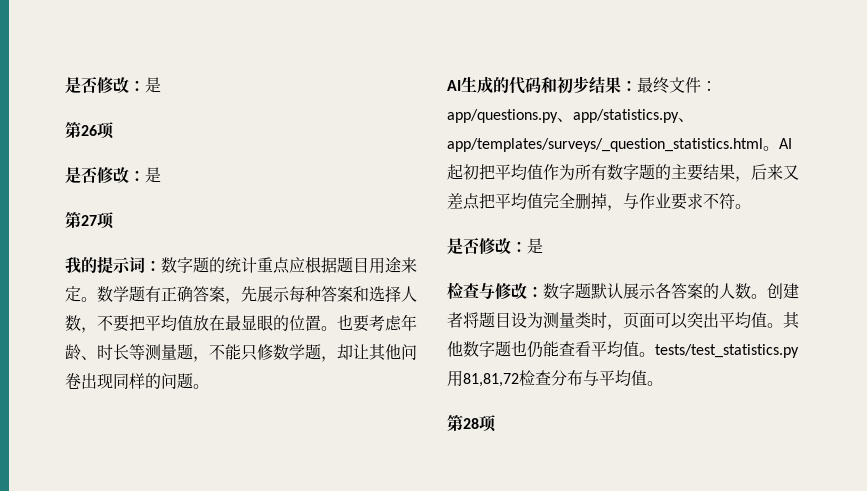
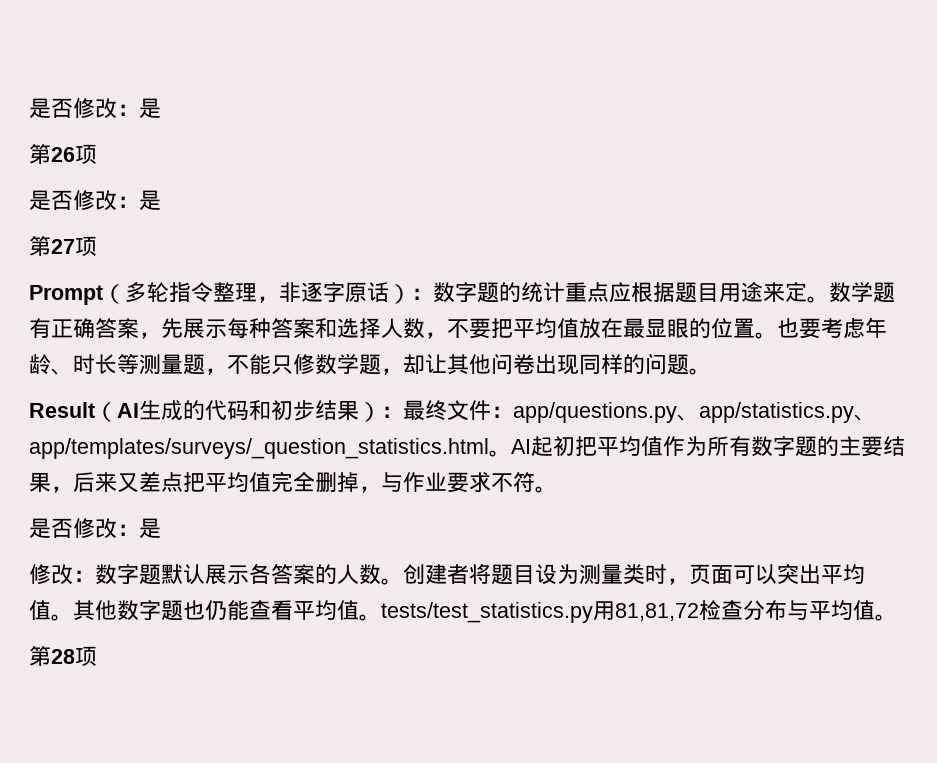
- 我的提示词：数字题的统计重点应根据题目用途来定。
+ Prompt（多轮指令整理，非逐字原话）：数字题的统计重点应根据题目用途来定。
- AI生成的代码和初步结果：最终文件：app/questions.py、app/statistics.py、app/templates/surveys/_question_statistics.html。
+ Result（AI生成的代码和初步结果）：最终文件：app/questions.py、app/statistics.py、app/templates/surveys/_question_statistics.html。
- 检查与修改：数字题默认展示各答案的人数。
+ 修改：数字题默认展示各答案的人数。

